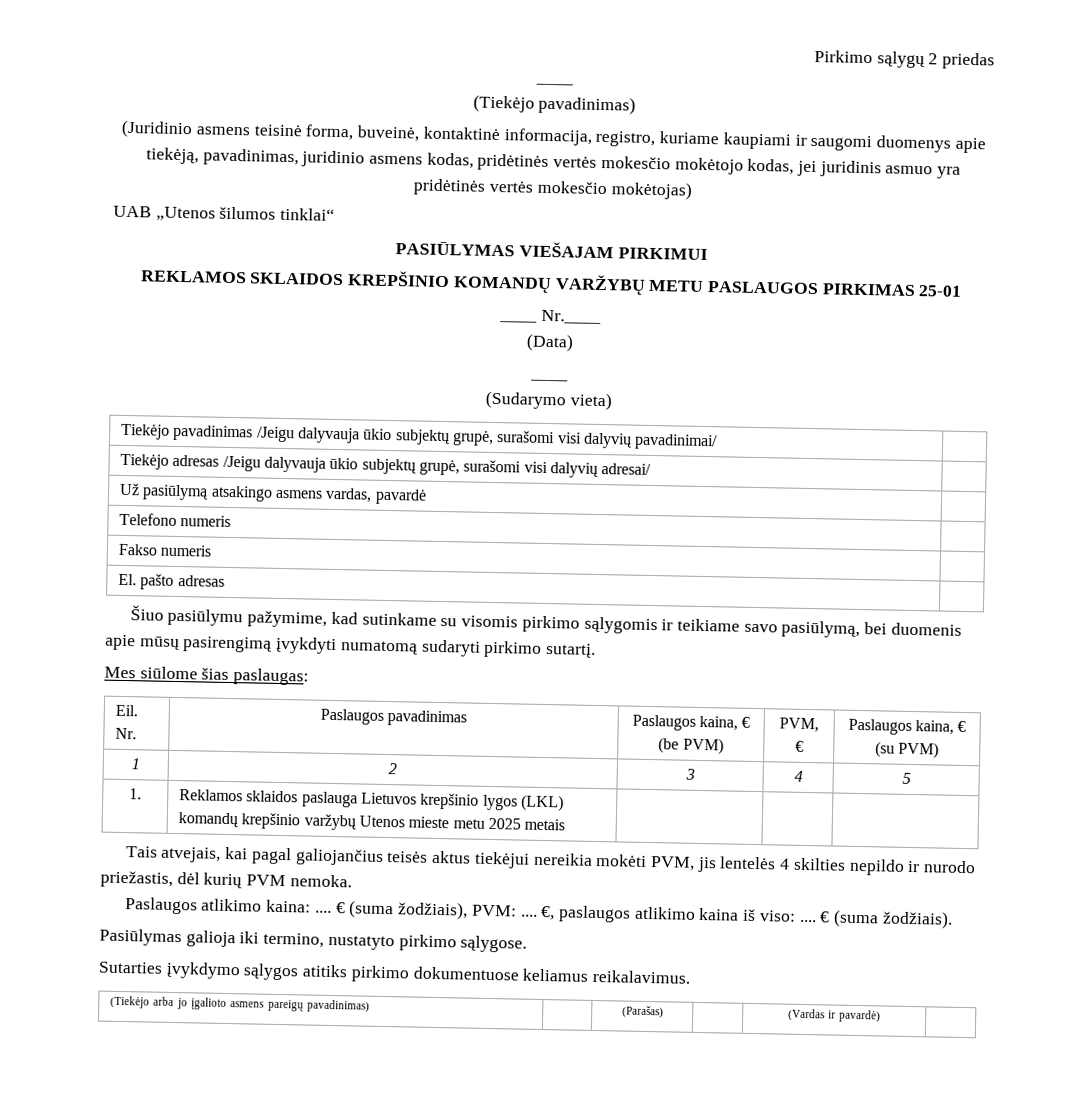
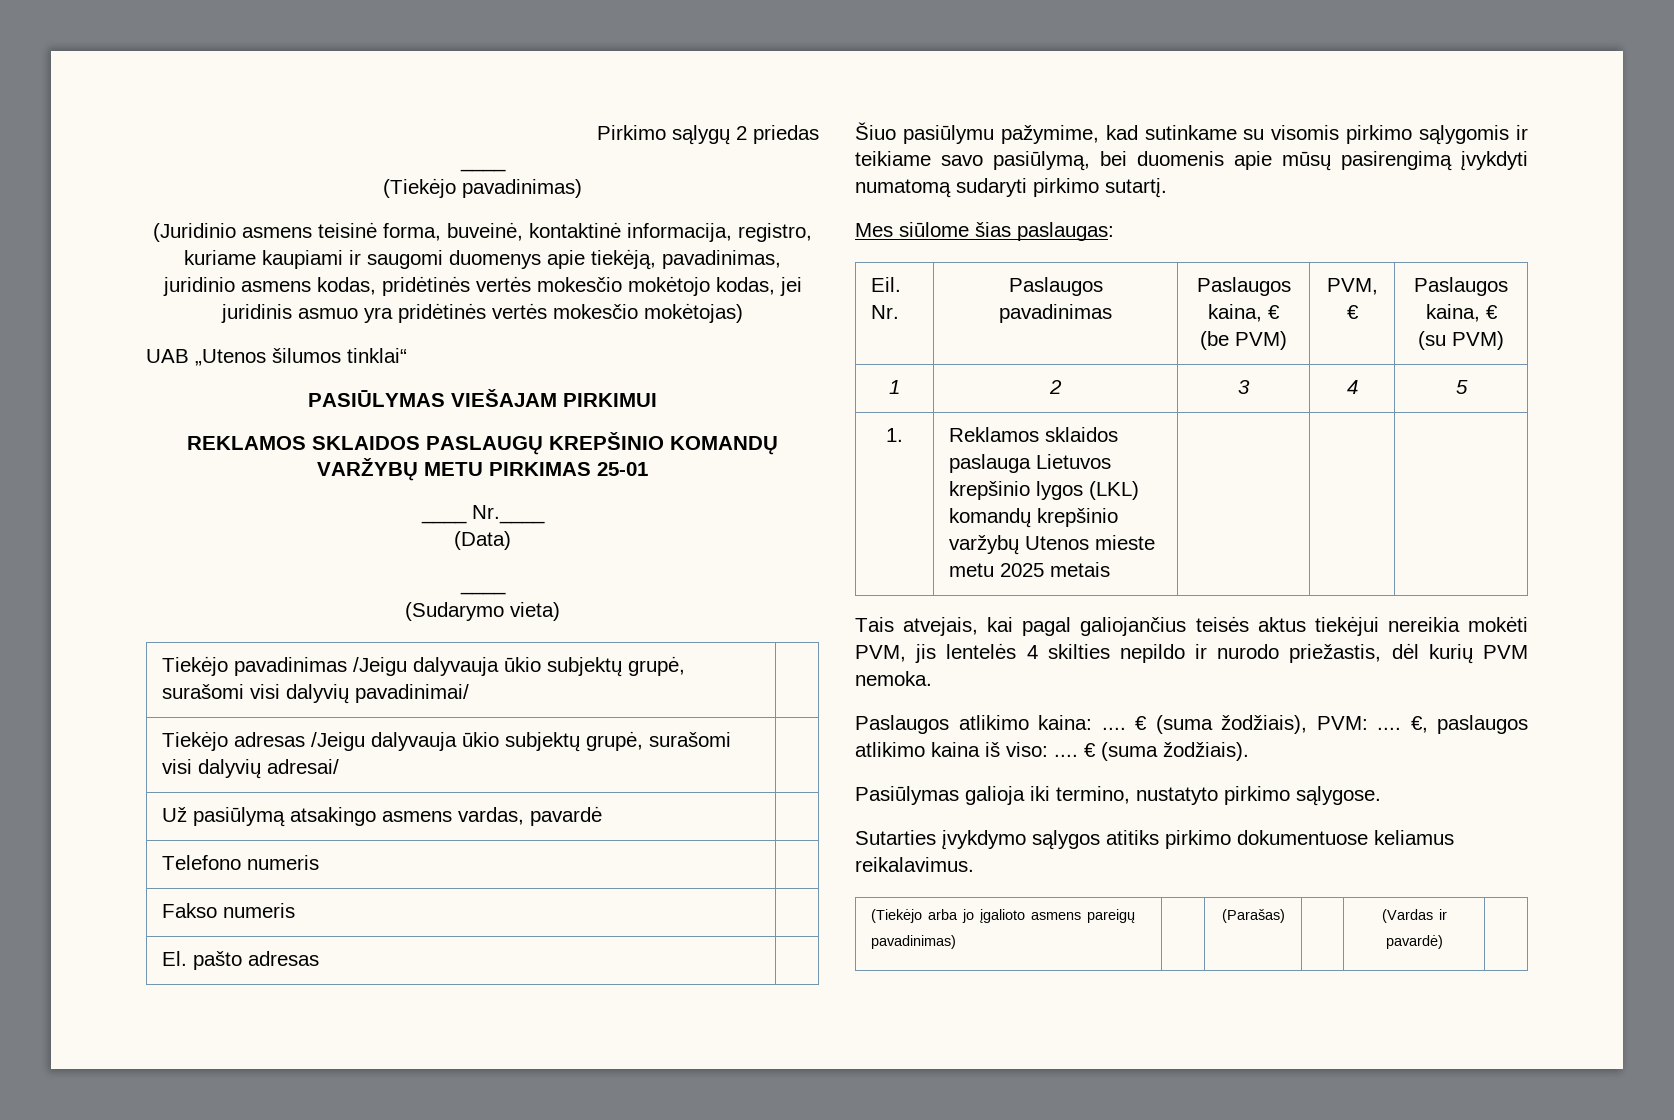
- REKLAMOS SKLAIDOS KREPŠINIO KOMANDŲ VARŽYBŲ METU PASLAUGOS PIRKIMAS 25-01
+ REKLAMOS SKLAIDOS PASLAUGŲ KREPŠINIO KOMANDŲ VARŽYBŲ METU PIRKIMAS 25-01

